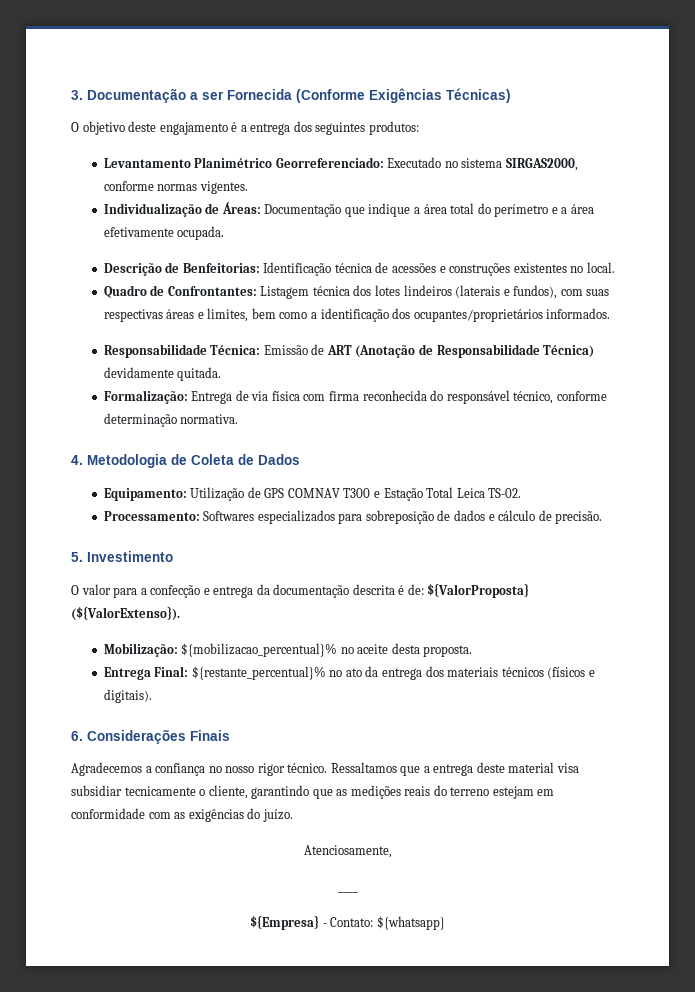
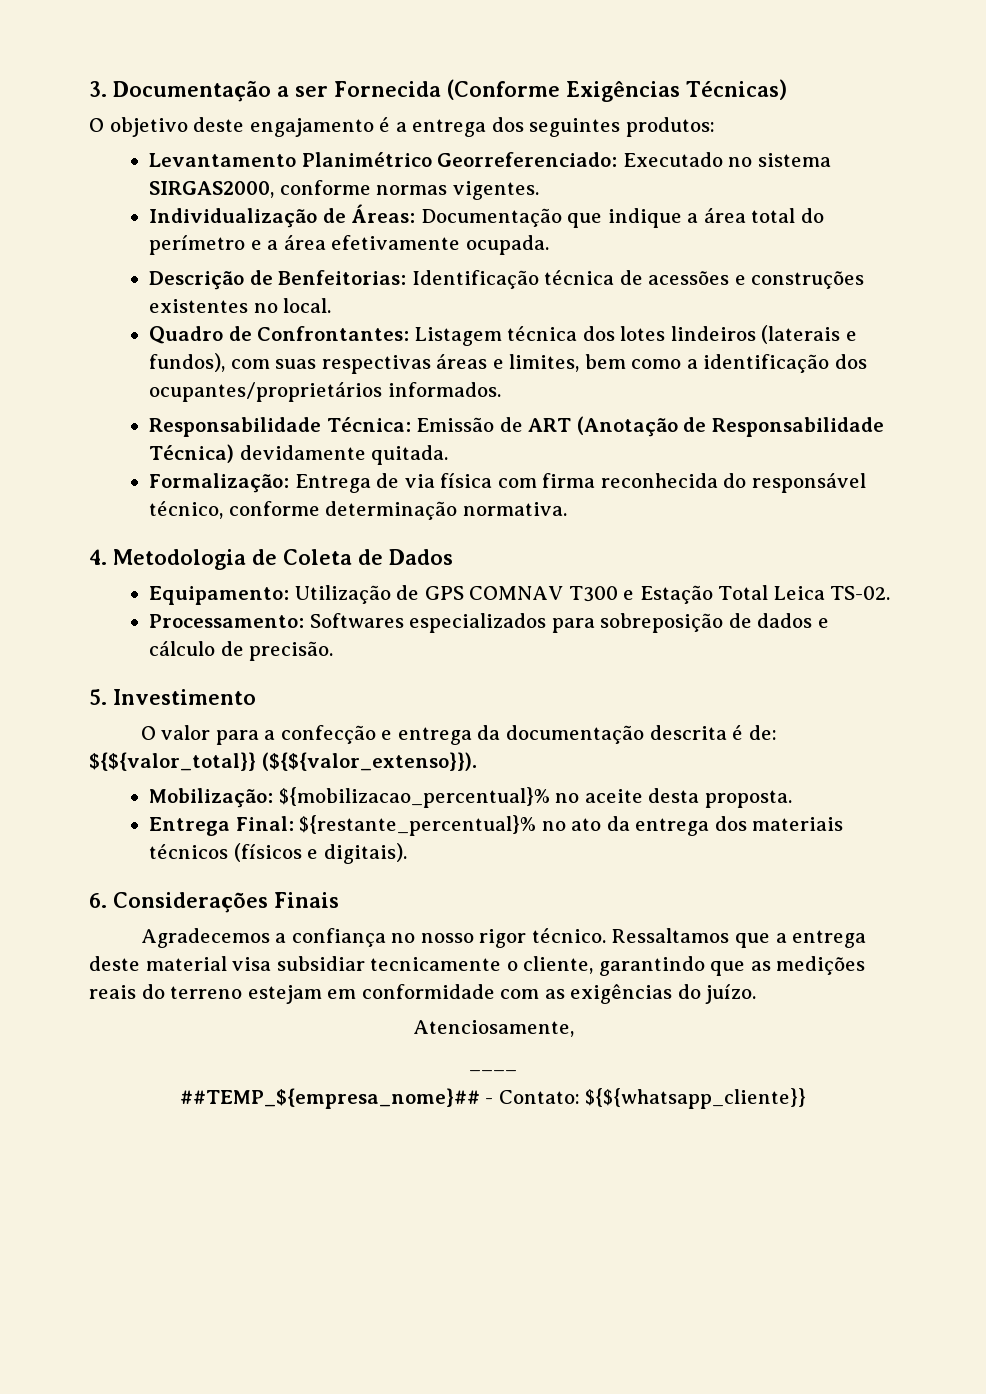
- O valor para a confecção e entrega da documentação descrita é de: ${ValorProposta} (${ValorExtenso}).
+ O valor para a confecção e entrega da documentação descrita é de: ${${valor_total}} (${${valor_extenso}}).
- ${Empresa} - Contato: ${whatsapp}
+ ##TEMP_${empresa_nome}## - Contato: ${${whatsapp_cliente}}

